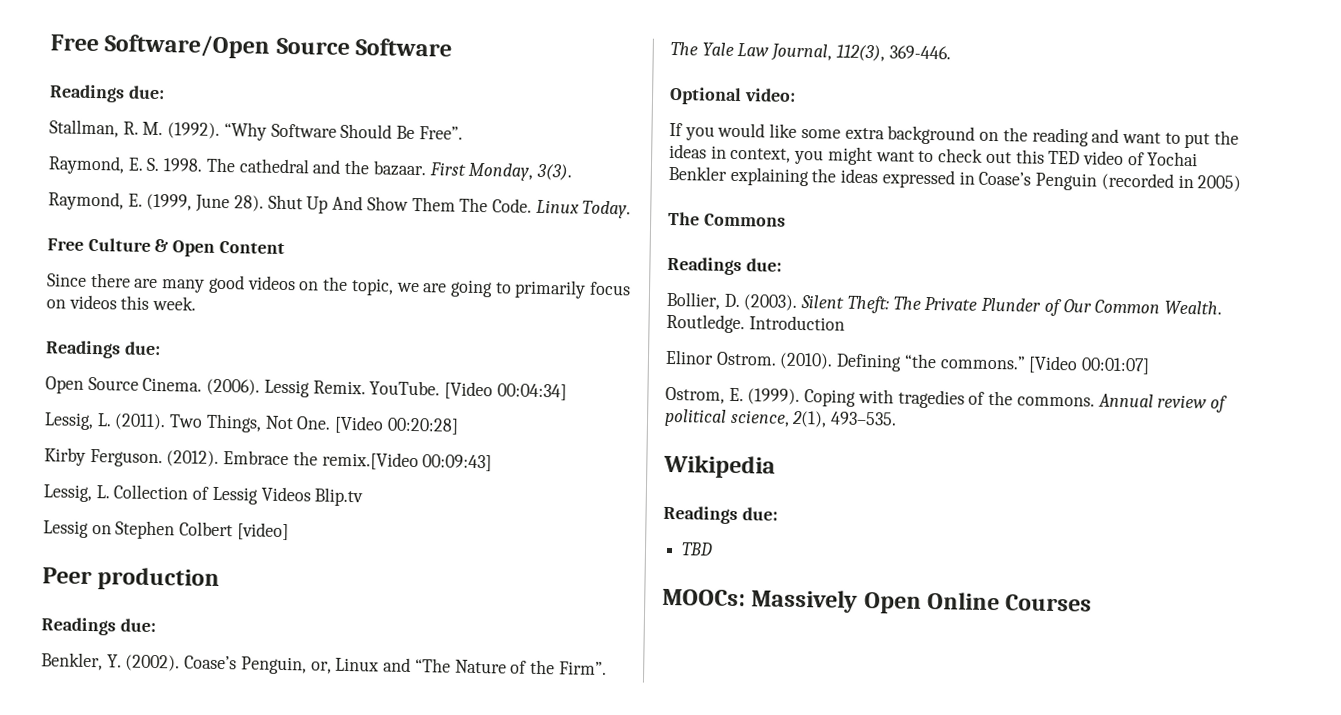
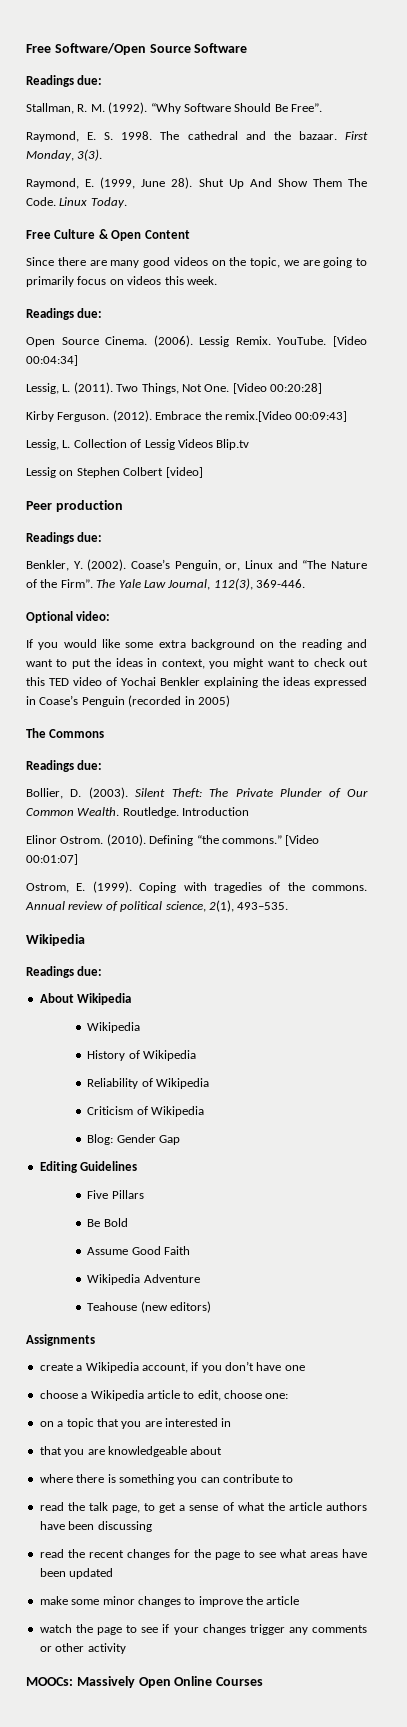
- TBD
+ About Wikipedia
+ Wikipedia
+ History of Wikipedia
+ Reliability of Wikipedia
+ Criticism of Wikipedia
+ Blog: Gender Gap
+ Editing Guidelines
+ Five Pillars
+ Be Bold
+ Assume Good Faith
+ Wikipedia Adventure
+ Teahouse (new editors)
+ Assignments
+ create a Wikipedia account, if you don’t have one
+ choose a Wikipedia article to edit, choose one:
+ on a topic that you are interested in
+ that you are knowledgeable about
+ where there is something you can contribute to
+ read the talk page, to get a sense of what the article authors have been discussing
+ read the recent changes for the page to see what areas have been updated
+ make some minor changes to improve the article
+ watch the page to see if your changes trigger any comments or other activity

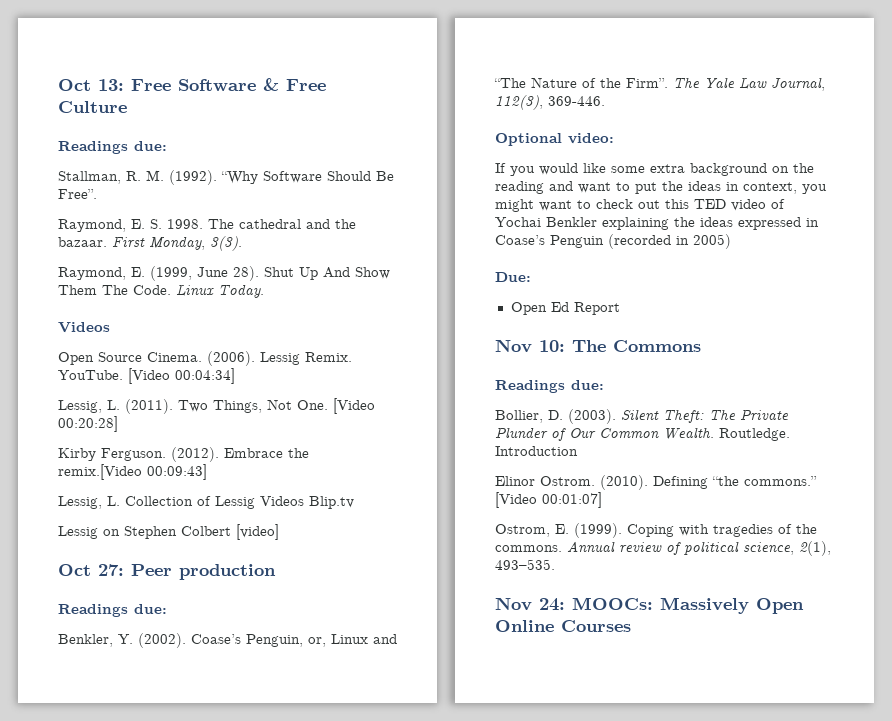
- Free Software/Open Source Software
+ Oct 13: Free Software & Free Culture
  Linux Today.
- Free Culture & Open Content
- Since there are many good videos on the topic, we are going to primarily focus on videos this week.
- Readings due:
+ Videos
- Peer production
+ Oct 27: Peer production
- The Commons
+ Due:
+ Open Ed Report
+ Nov 10: The Commons
  Annual review of political science, 2(1), 493–535.
- Wikipedia
- Readings due:
- About Wikipedia
- Wikipedia
- History of Wikipedia
- Reliability of Wikipedia
- Criticism of Wikipedia
- Blog: Gender Gap
- Editing Guidelines
- Five Pillars
- Be Bold
- Assume Good Faith
- Wikipedia Adventure
- Teahouse (new editors)
- Assignments
- create a Wikipedia account, if you don’t have one
- choose a Wikipedia article to edit, choose one:
- on a topic that you are interested in
- that you are knowledgeable about
- where there is something you can contribute to
- read the talk page, to get a sense of what the article authors have been discussing
- read the recent changes for the page to see what areas have been updated
- make some minor changes to improve the article
- watch the page to see if your changes trigger any comments or other activity
- MOOCs: Massively Open Online Courses
+ Nov 24: MOOCs: Massively Open Online Courses

